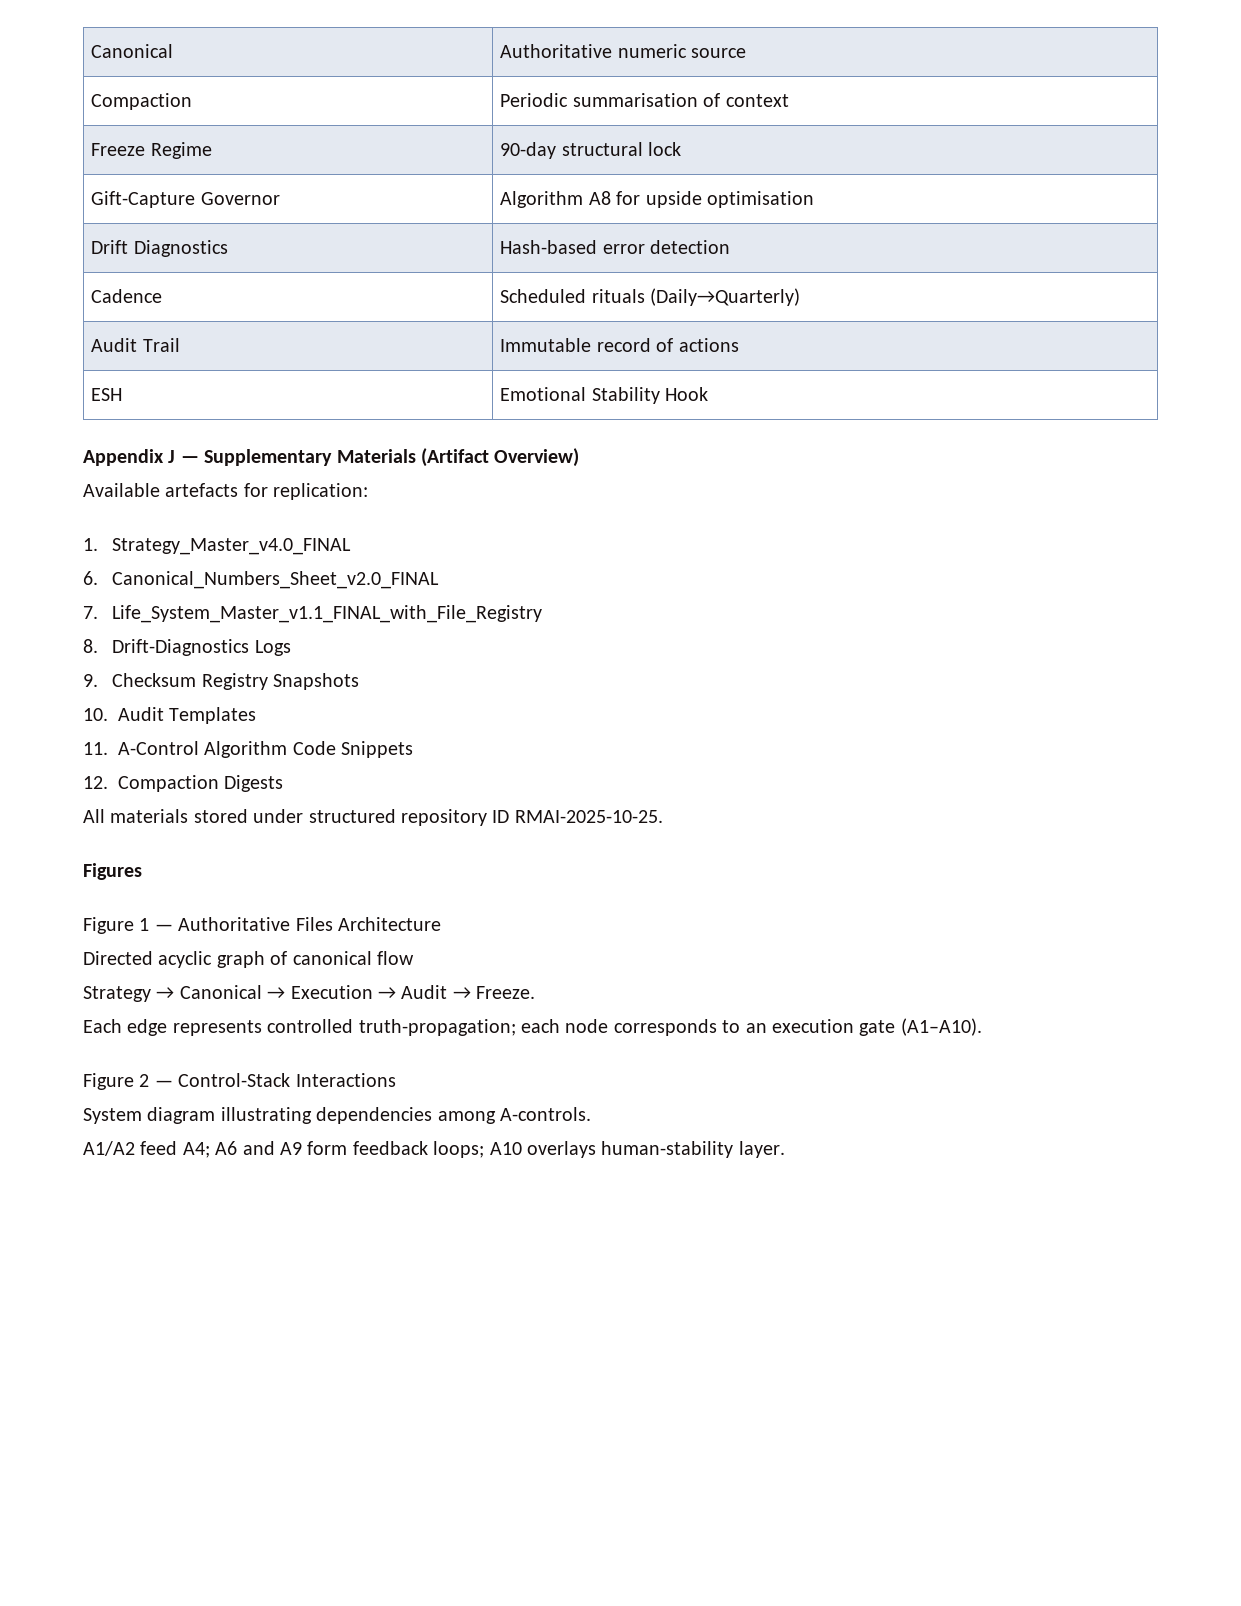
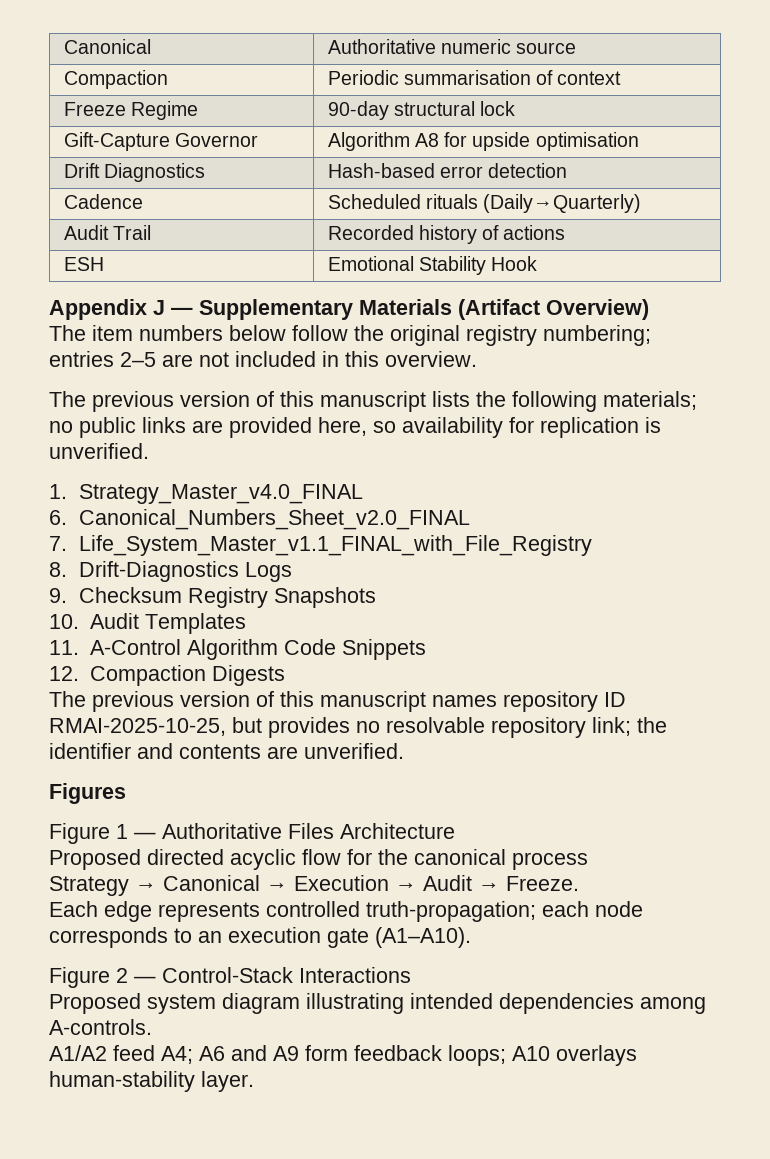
- Audit Trail | Immutable record of actions
+ Audit Trail | Recorded history of actions
- Available artefacts for replication:
+ The item numbers below follow the original registry numbering; entries 2–5 are not included in this overview.
+ The previous version of this manuscript lists the following materials; no public links are provided here, so availability for replication is unverified.
- All materials stored under structured repository ID RMAI-2025-10-25.
+ The previous version of this manuscript names repository ID RMAI-2025-10-25, but provides no resolvable repository link; the identifier and contents are unverified.
- Directed acyclic graph of canonical flow
+ Proposed directed acyclic flow for the canonical process
- System diagram illustrating dependencies among A-controls.
+ Proposed system diagram illustrating intended dependencies among A-controls.

